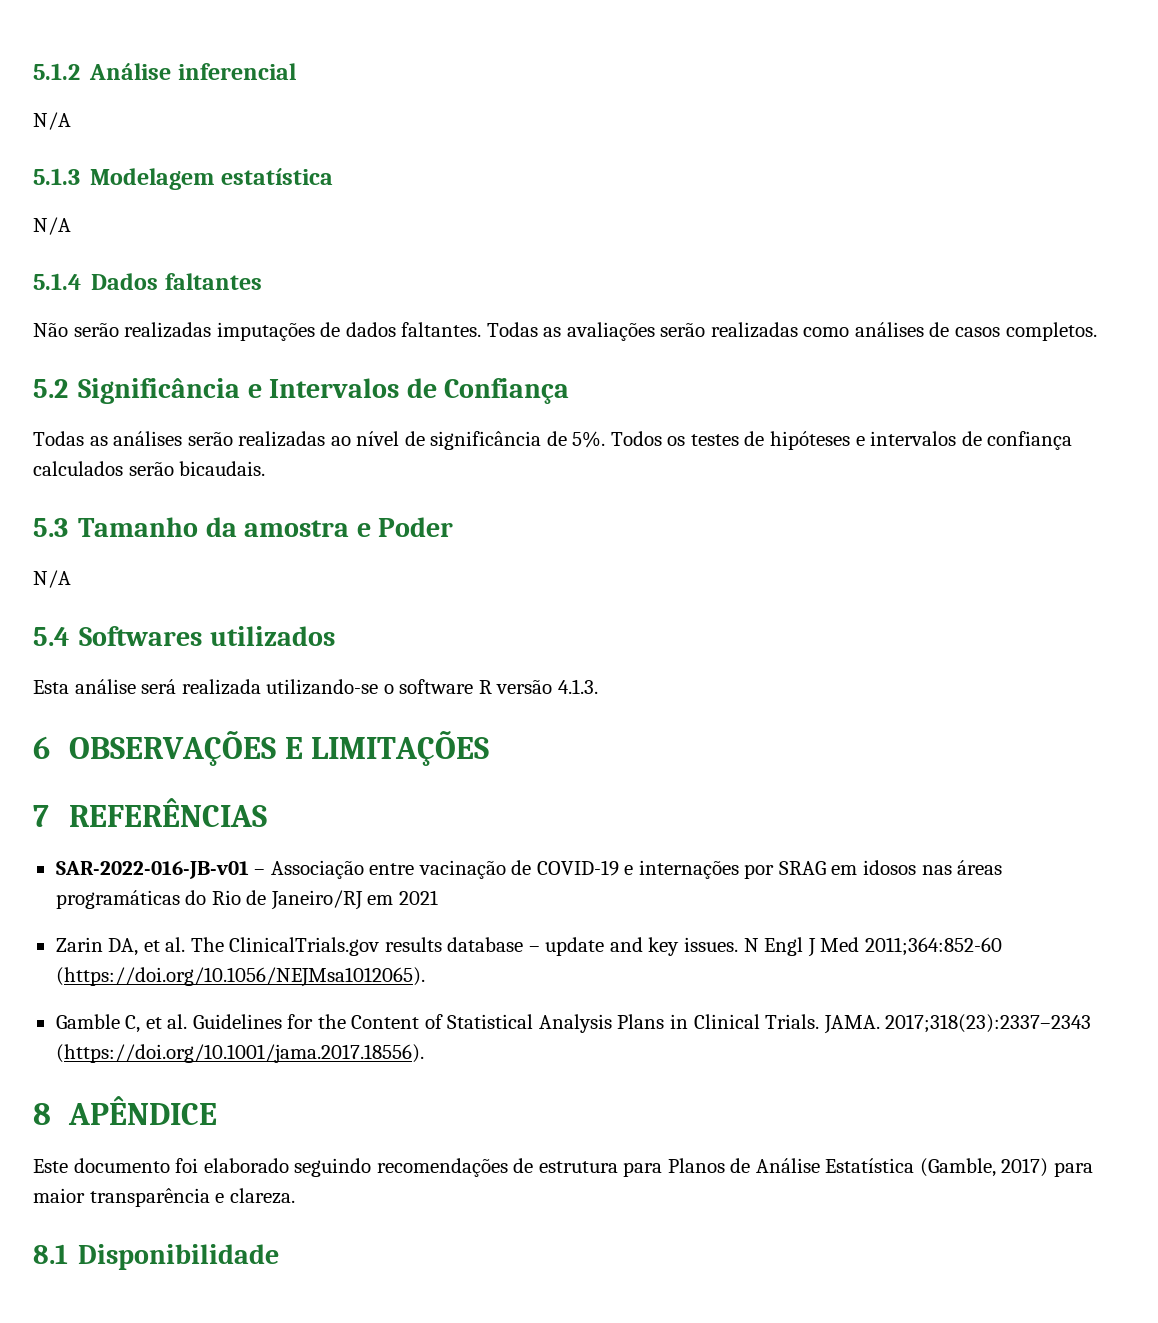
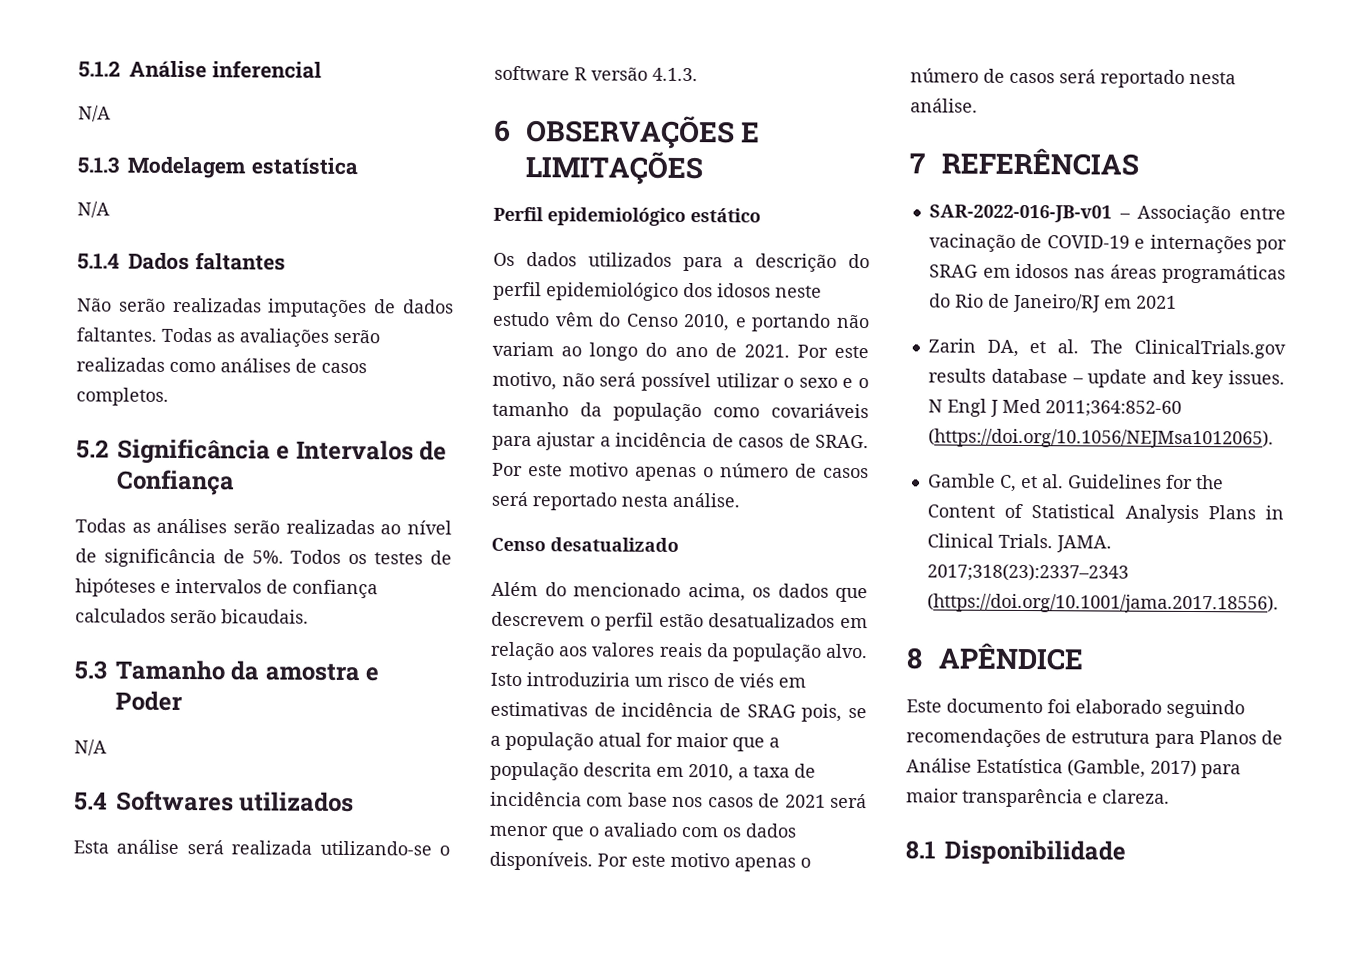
+ Perfil epidemiológico estático
+ Os dados utilizados para a descrição do perfil epidemiológico dos idosos neste estudo vêm do Censo 2010, e portando não variam ao longo do ano de 2021. Por este motivo, não será possível utilizar o sexo e o tamanho da população como covariáveis para ajustar a incidência de casos de SRAG. Por este motivo apenas o número de casos será reportado nesta análise.
+ Censo desatualizado
+ Além do mencionado acima, os dados que descrevem o perfil estão desatualizados em relação aos valores reais da população alvo. Isto introduziria um risco de viés em estimativas de incidência de SRAG pois, se a população atual for maior que a população descrita em 2010, a taxa de incidência com base nos casos de 2021 será menor que o avaliado com os dados disponíveis. Por este motivo apenas o número de casos será reportado nesta análise.

